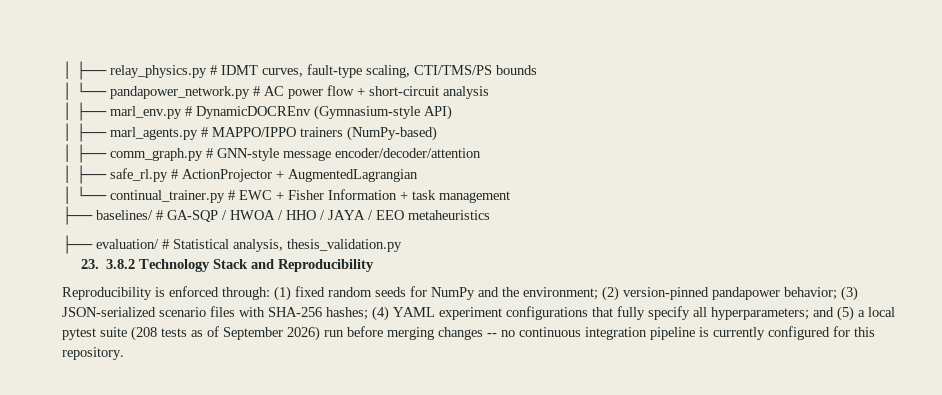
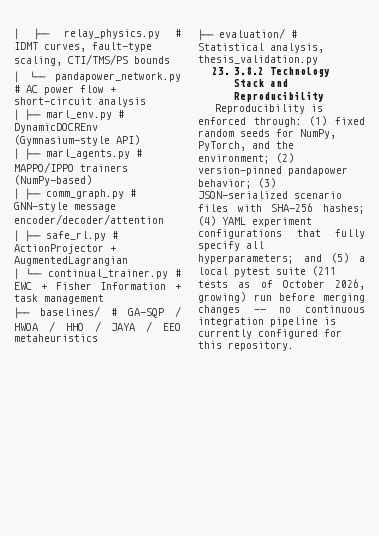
- Reproducibility is enforced through: (1) fixed random seeds for NumPy and the environment; (2) version-pinned pandapower behavior; (3) JSON-serialized scenario files with SHA-256 hashes; (4) YAML experiment configurations that fully specify all hyperparameters; and (5) a local pytest suite (208 tests as of September 2026) run before merging changes -- no continuous integration pipeline is currently configured for this repository.
+ Reproducibility is enforced through: (1) fixed random seeds for NumPy, PyTorch, and the environment; (2) version-pinned pandapower behavior; (3) JSON-serialized scenario files with SHA-256 hashes; (4) YAML experiment configurations that fully specify all hyperparameters; and (5) a local pytest suite (211 tests as of October 2026, growing) run before merging changes -- no continuous integration pipeline is currently configured for this repository.

